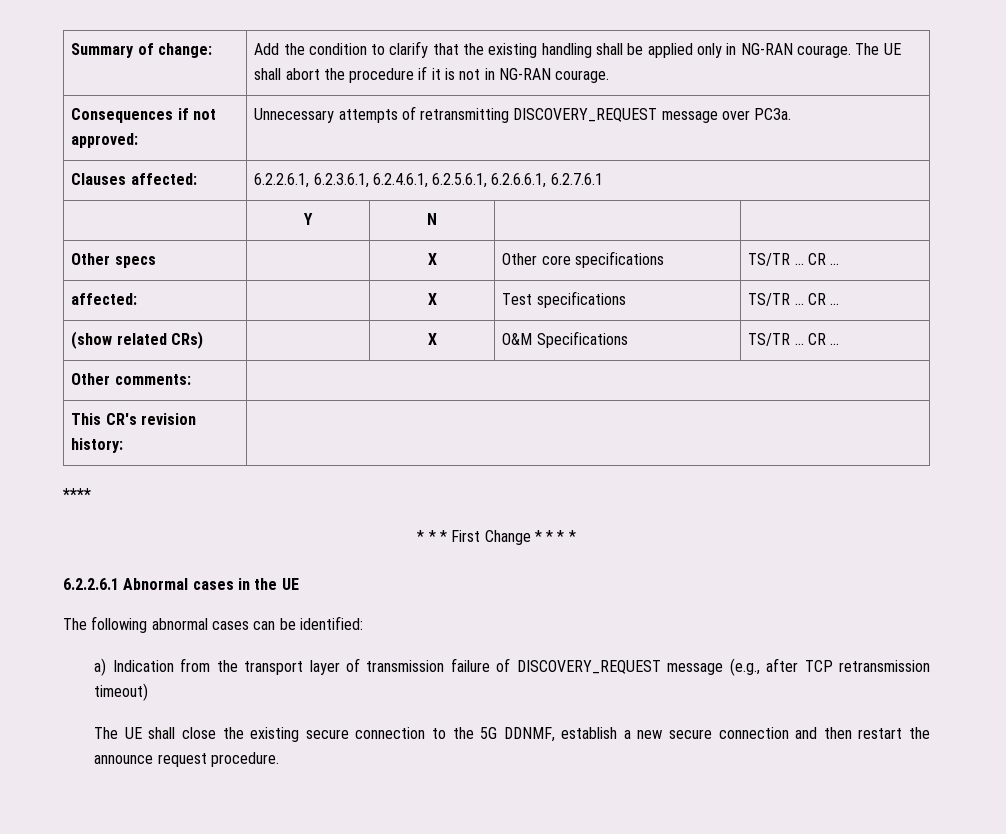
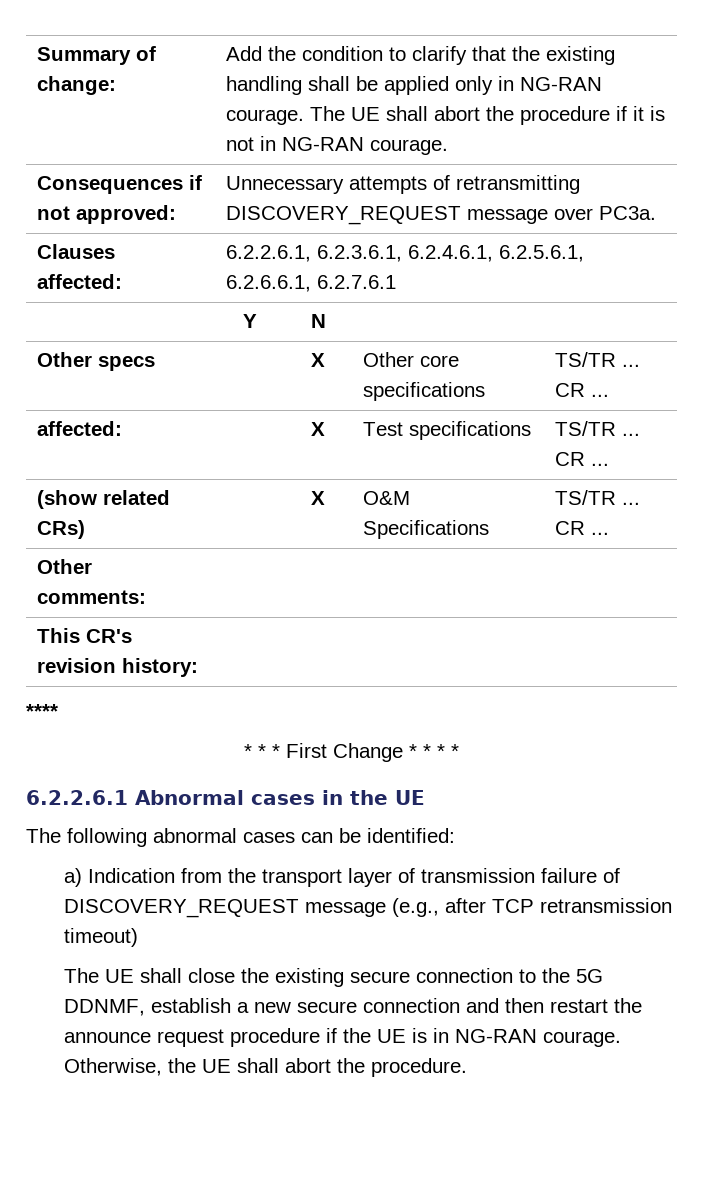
- The UE shall close the existing secure connection to the 5G DDNMF, establish a new secure connection and then restart the announce request procedure.
+ The UE shall close the existing secure connection to the 5G DDNMF, establish a new secure connection and then restart the announce request procedure if the UE is in NG-RAN courage. Otherwise, the UE shall abort the procedure.

